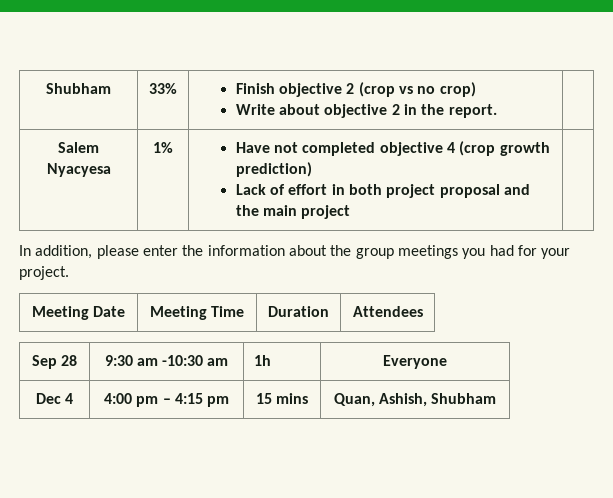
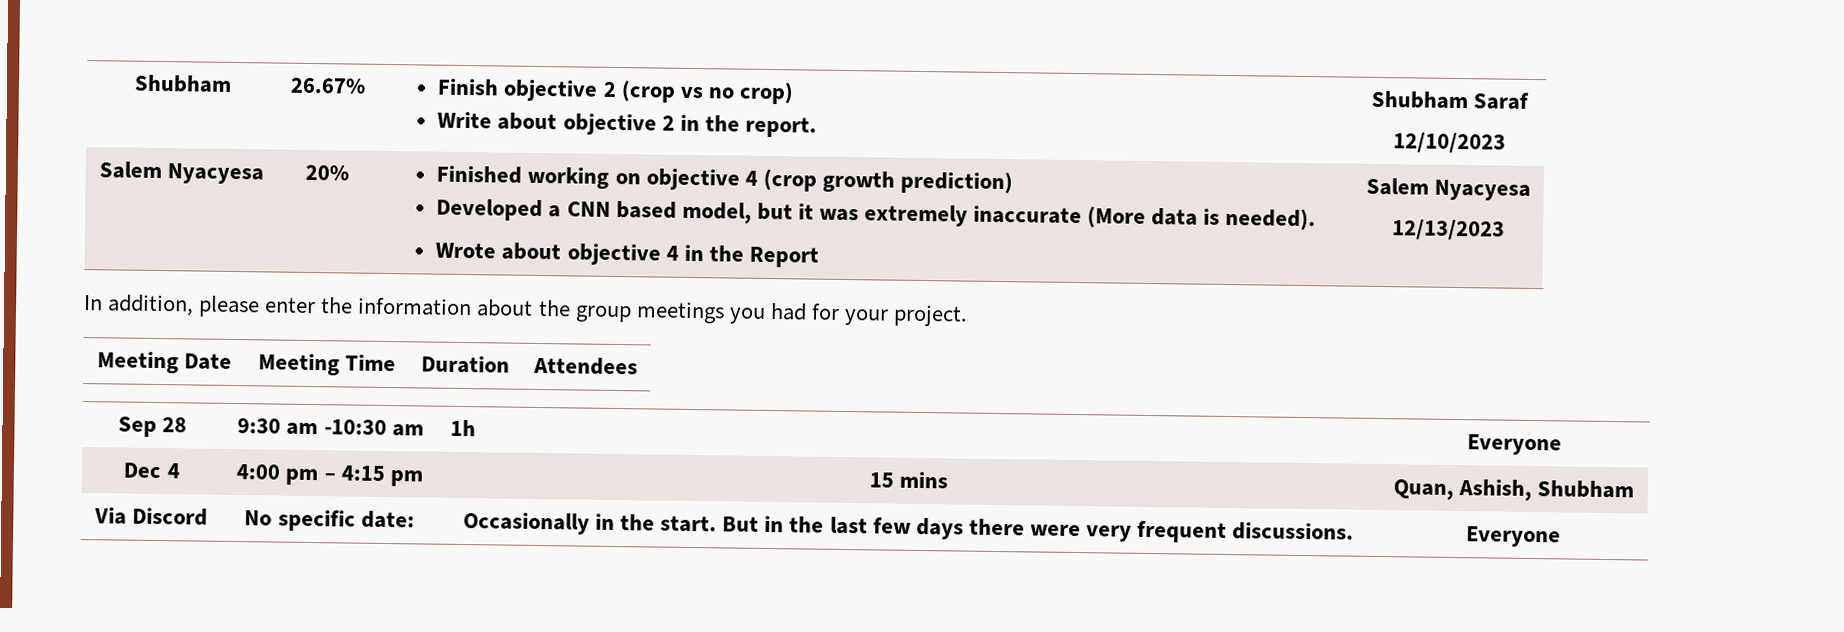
- Shubham | 33% | Finish objective 2 (crop vs no crop)
- Write about objective 2 in the report. |
+ Shubham | 26.67% | Finish objective 2 (crop vs no crop)
+ Write about objective 2 in the report. | Shubham Saraf
+ 12/10/2023
- Salem Nyacyesa | 1% | Have not completed objective 4 (crop growth prediction)
- Lack of effort in both project proposal and the main project |
+ Salem Nyacyesa | 20% | Finished working on objective 4 (crop growth prediction)
+ Developed a CNN based model, but it was extremely inaccurate (More data is needed).
+ Wrote about objective 4 in the Report | Salem Nyacyesa
+ 12/13/2023
+ Via Discord | No specific date: | Occasionally in the start. But in the last few days there were very frequent discussions. | Everyone

